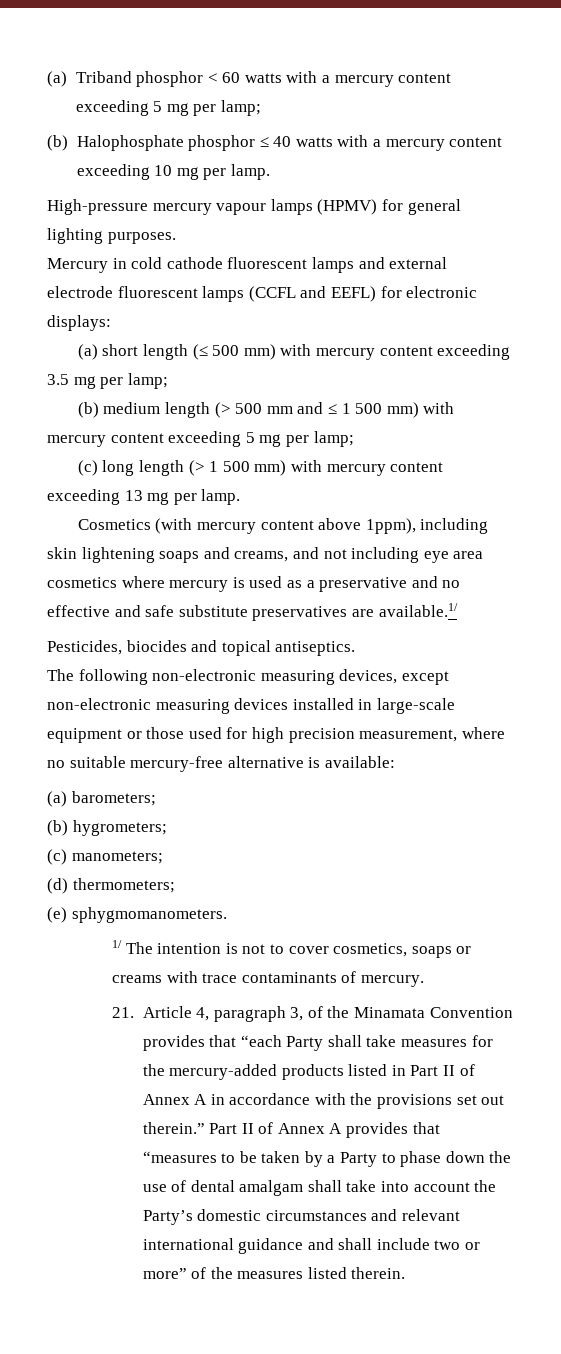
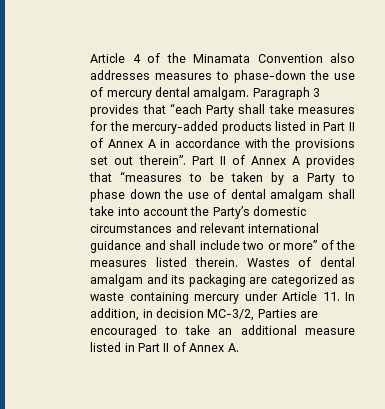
- (a) Triband phosphor < 60 watts with a mercury content exceeding 5 mg per lamp;
- (b) Halophosphate phosphor ≤ 40 watts with a mercury content exceeding 10 mg per lamp.
- High-pressure mercury vapour lamps (HPMV) for general lighting purposes.
- Mercury in cold cathode fluorescent lamps and external electrode fluorescent lamps (CCFL and EEFL) for electronic displays:
- (a) short length (≤ 500 mm) with mercury content exceeding 3.5 mg per lamp;
- (b) medium length (> 500 mm and ≤ 1 500 mm) with mercury content exceeding 5 mg per lamp;
- (c) long length (> 1 500 mm) with mercury content exceeding 13 mg per lamp.
- Cosmetics (with mercury content above 1ppm), including skin lightening soaps and creams, and not including eye area cosmetics where mercury is used as a preservative and no effective and safe substitute preservatives are available.1/
- Pesticides, biocides and topical antiseptics.
- The following non-electronic measuring devices, except non-electronic measuring devices installed in large-scale equipment or those used for high precision measurement, where no suitable mercury-free alternative is available:
- (a) barometers;
- (b) hygrometers;
- (c) manometers;
- (d) thermometers;
- (e) sphygmomanometers.
- 1/ The intention is not to cover cosmetics, soaps or creams with trace contaminants of mercury.
- 21. Article 4, paragraph 3, of the Minamata Convention provides that “each Party shall take measures for the mercury-added products listed in Part II of Annex A in accordance with the provisions set out therein.”
+ Article 4 of the Minamata Convention also addresses measures to phase-down the use of mercury dental amalgam. Paragraph 3 provides that “each Party shall take measures for the mercury-added products listed in Part II of Annex A in accordance with the provisions set out therein”.
+ Wastes of dental amalgam and its packaging are categorized as waste containing mercury under Article 11. In addition, in decision MC-3/2, Parties are encouraged to take an additional measure listed in Part II of Annex A.

